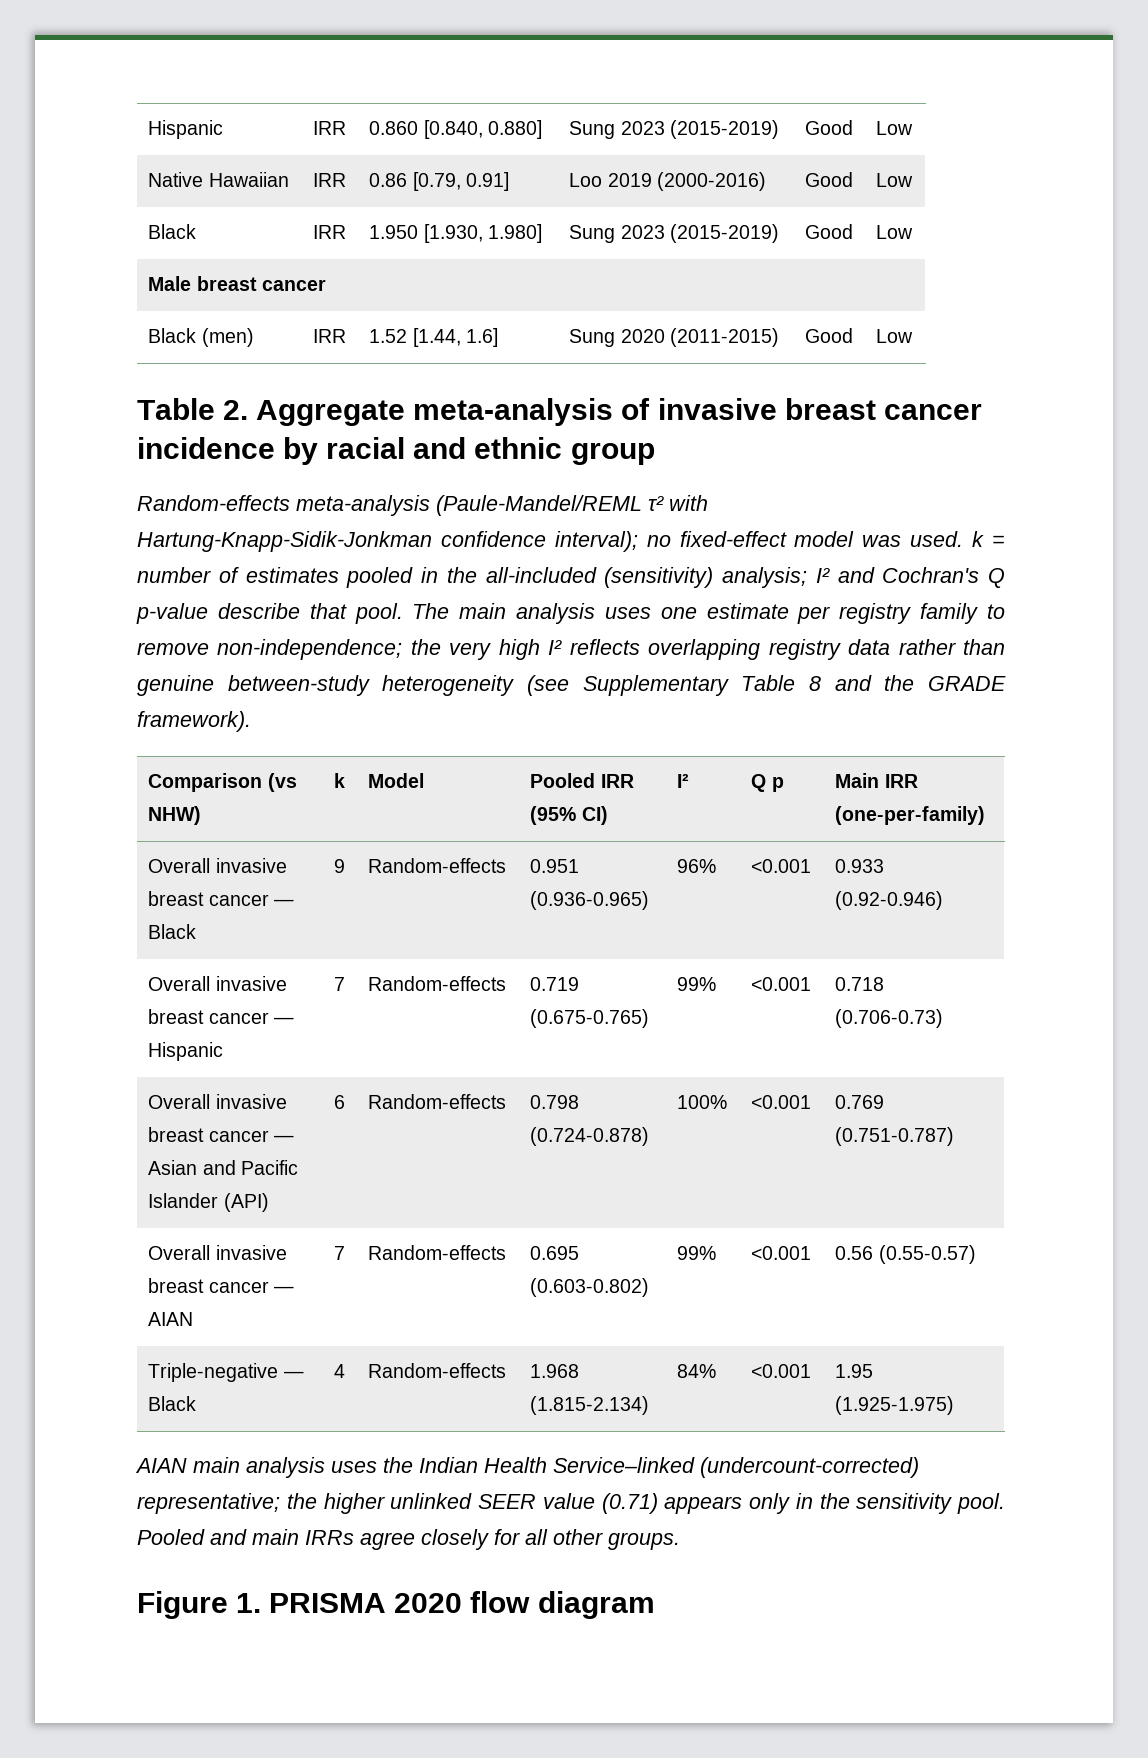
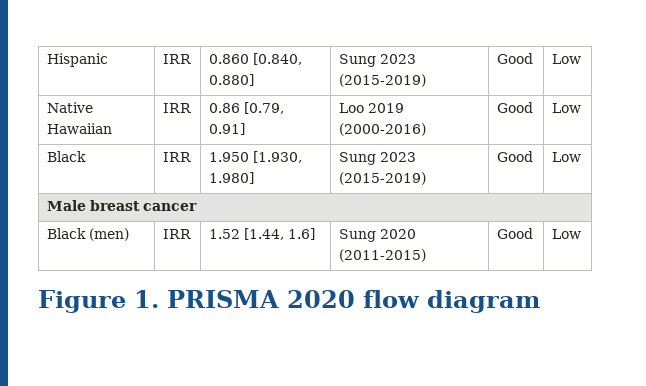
- Table 2. Aggregate meta-analysis of invasive breast cancer incidence by racial and ethnic group
- Random-effects meta-analysis (Paule-Mandel/REML τ² with Hartung-Knapp-Sidik-Jonkman confidence interval); no fixed-effect model was used. k = number of estimates pooled in the all-included (sensitivity) analysis; I² and Cochran's Q p-value describe that pool. The main analysis uses one estimate per registry family to remove non-independence; the very high I² reflects overlapping registry data rather than genuine between-study heterogeneity (see Supplementary Table 8 and the GRADE framework).
- Comparison (vs NHW) | k | Model | Pooled IRR (95% CI) | I² | Q p | Main IRR (one-per-family)
- Overall invasive breast cancer — Black | 9 | Random-effects | 0.951 (0.936-0.965) | 96% | <0.001 | 0.933 (0.92-0.946)
- Overall invasive breast cancer — Hispanic | 7 | Random-effects | 0.719 (0.675-0.765) | 99% | <0.001 | 0.718 (0.706-0.73)
- Overall invasive breast cancer — Asian and Pacific Islander (API) | 6 | Random-effects | 0.798 (0.724-0.878) | 100% | <0.001 | 0.769 (0.751-0.787)
- Overall invasive breast cancer — AIAN | 7 | Random-effects | 0.695 (0.603-0.802) | 99% | <0.001 | 0.56 (0.55-0.57)
- Triple-negative — Black | 4 | Random-effects | 1.968 (1.815-2.134) | 84% | <0.001 | 1.95 (1.925-1.975)
- AIAN main analysis uses the Indian Health Service–linked (undercount-corrected) representative; the higher unlinked SEER value (0.71) appears only in the sensitivity pool. Pooled and main IRRs agree closely for all other groups.

